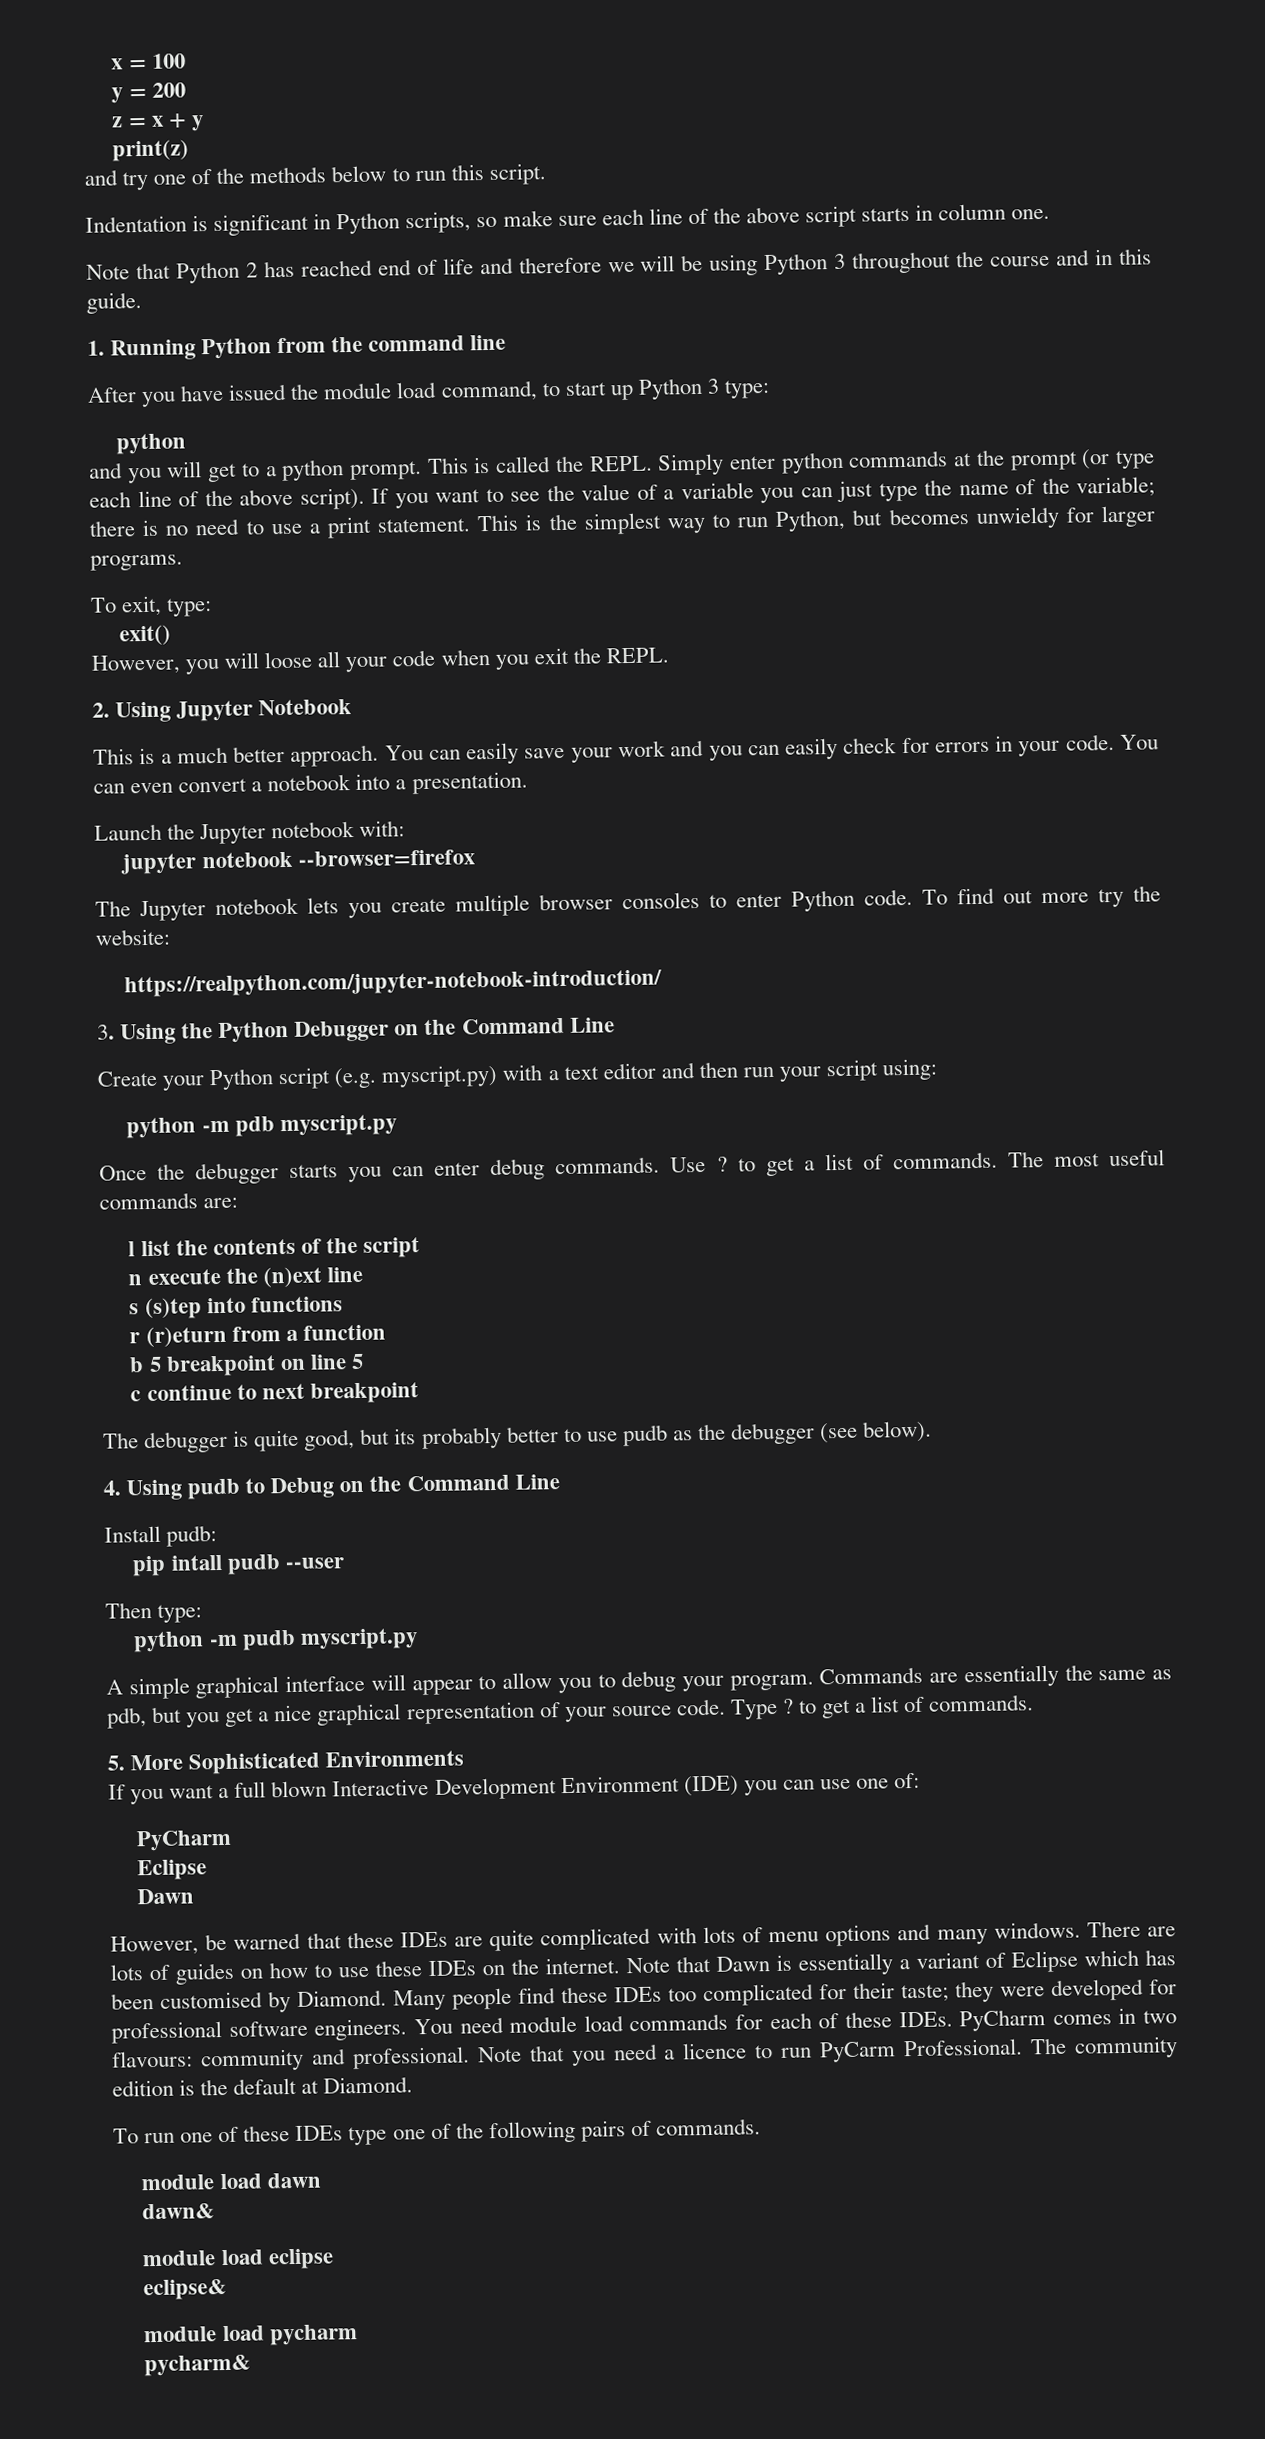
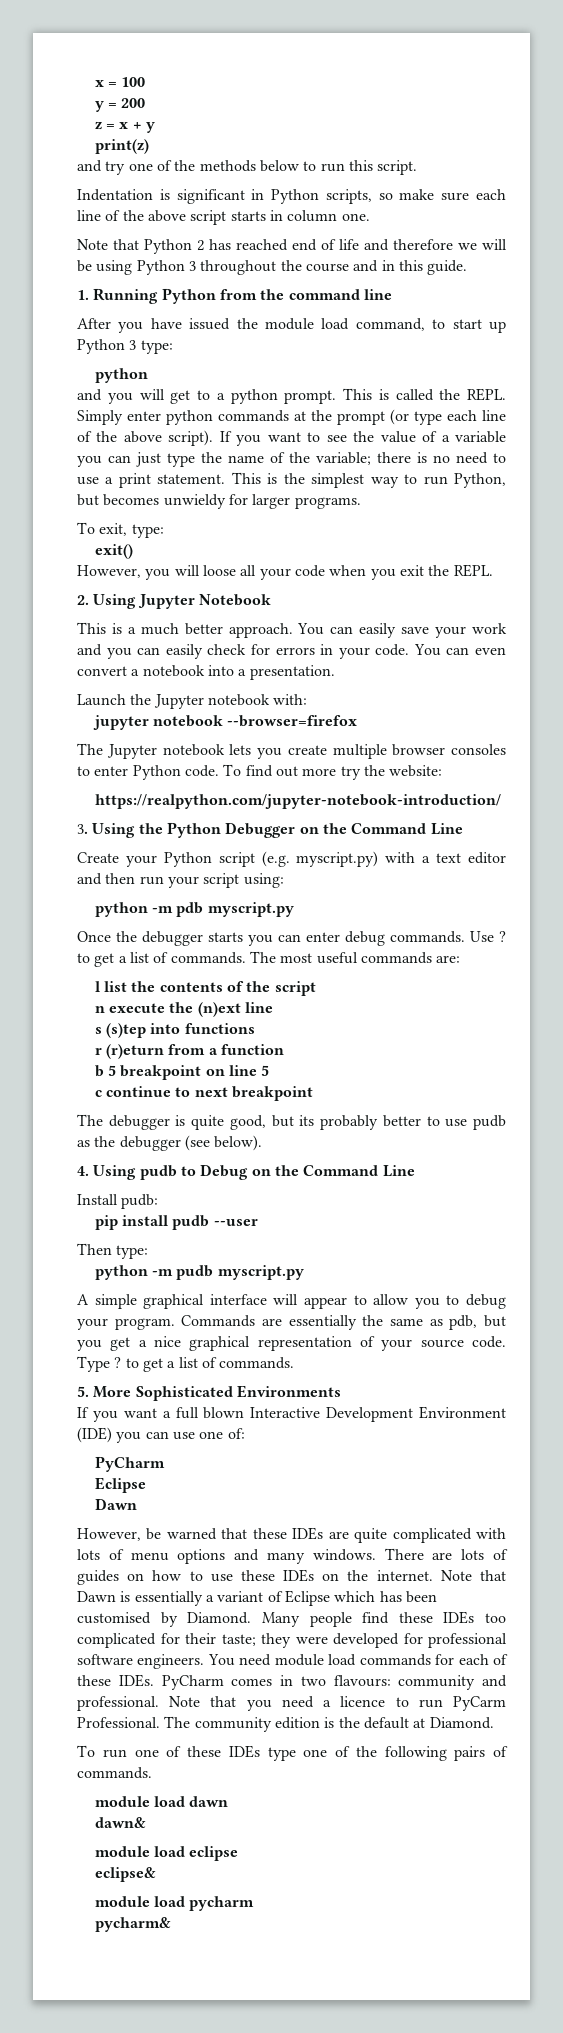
- pip intall pudb --user
+ pip install pudb --user

